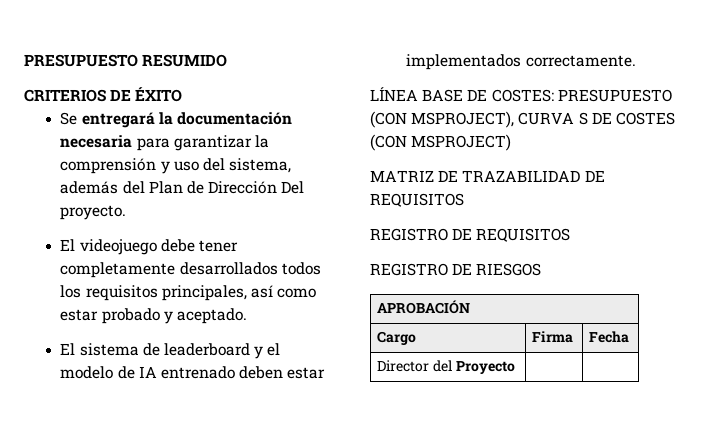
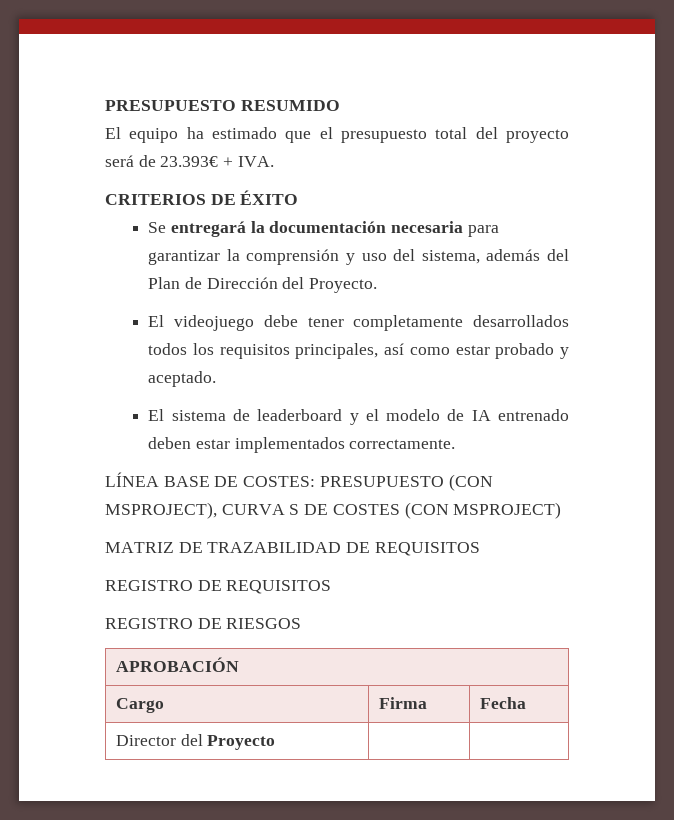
+ El equipo ha estimado que el presupuesto total del proyecto será de 23.393€ + IVA.
- Se entregará la documentación necesaria para garantizar la comprensión y uso del sistema, además del Plan de Dirección Del proyecto.
+ Se entregará la documentación necesaria para garantizar la comprensión y uso del sistema, además del Plan de Dirección del Proyecto.

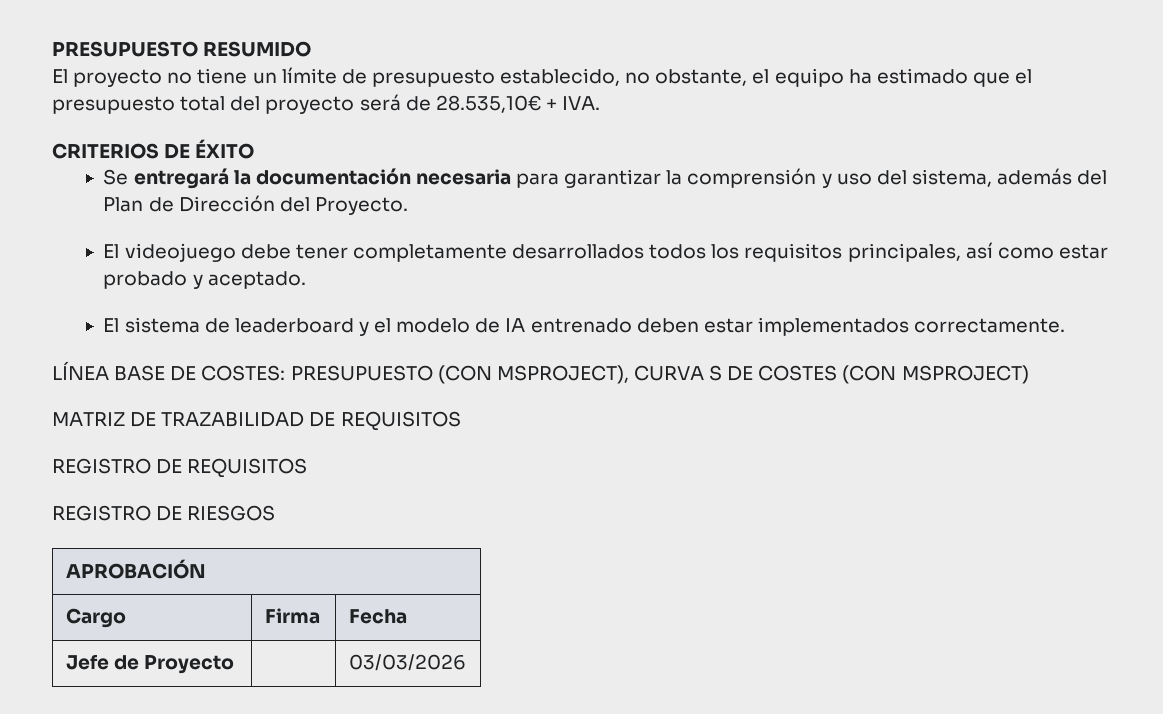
- El equipo ha estimado que el presupuesto total del proyecto será de 23.393€ + IVA.
+ El proyecto no tiene un límite de presupuesto establecido, no obstante, el equipo ha estimado que el presupuesto total del proyecto será de 28.535,10€ + IVA.
- Director del Proyecto | |
+ Jefe de Proyecto | | 03/03/2026

